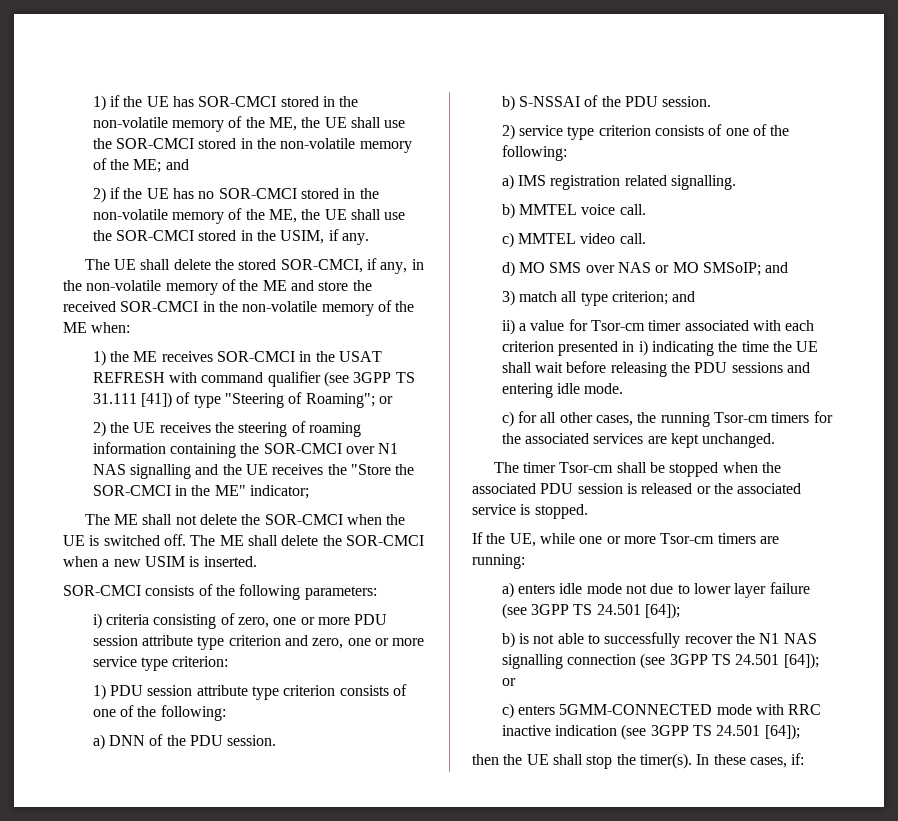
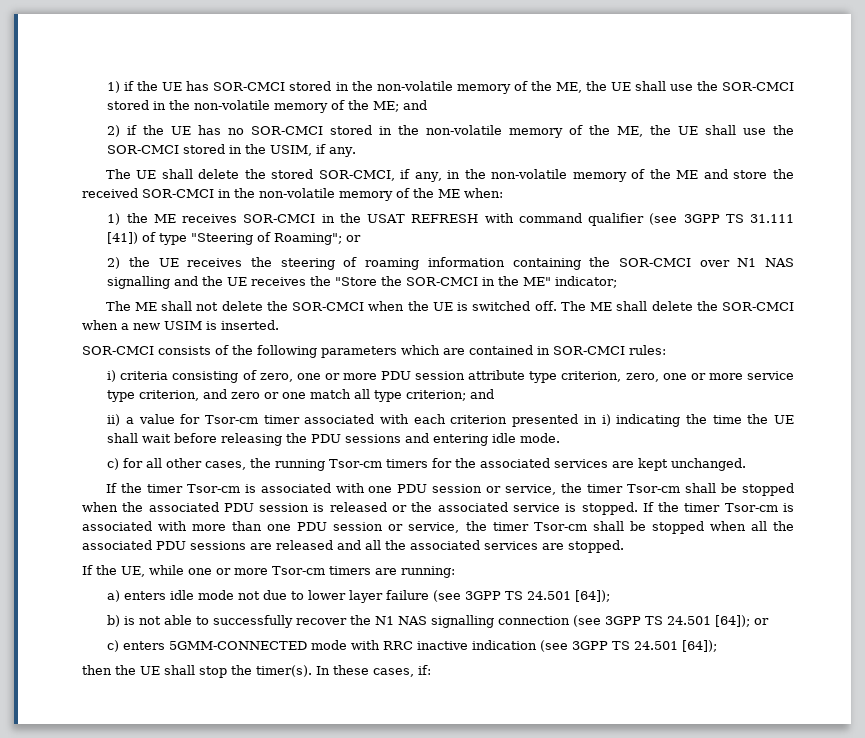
- SOR-CMCI consists of the following parameters:
+ SOR-CMCI consists of the following parameters which are contained in SOR-CMCI rules:
- i) criteria consisting of zero, one or more PDU session attribute type criterion and zero, one or more service type criterion:
- 1) PDU session attribute type criterion consists of one of the following:
- a) DNN of the PDU session.
- b) S-NSSAI of the PDU session.
- 2) service type criterion consists of one of the following:
- a) IMS registration related signalling.
- b) MMTEL voice call.
- c) MMTEL video call.
- d) MO SMS over NAS or MO SMSoIP; and
- 3) match all type criterion; and
+ i) criteria consisting of zero, one or more PDU session attribute type criterion, zero, one or more service type criterion, and zero or one match all type criterion; and
- The timer Tsor-cm shall be stopped when the associated PDU session is released or the associated service is stopped.
+ If the timer Tsor-cm is associated with one PDU session or service, the timer Tsor-cm shall be stopped when the associated PDU session is released or the associated service is stopped. If the timer Tsor-cm is associated with more than one PDU session or service, the timer Tsor-cm shall be stopped when all the associated PDU sessions are released and all the associated services are stopped.

